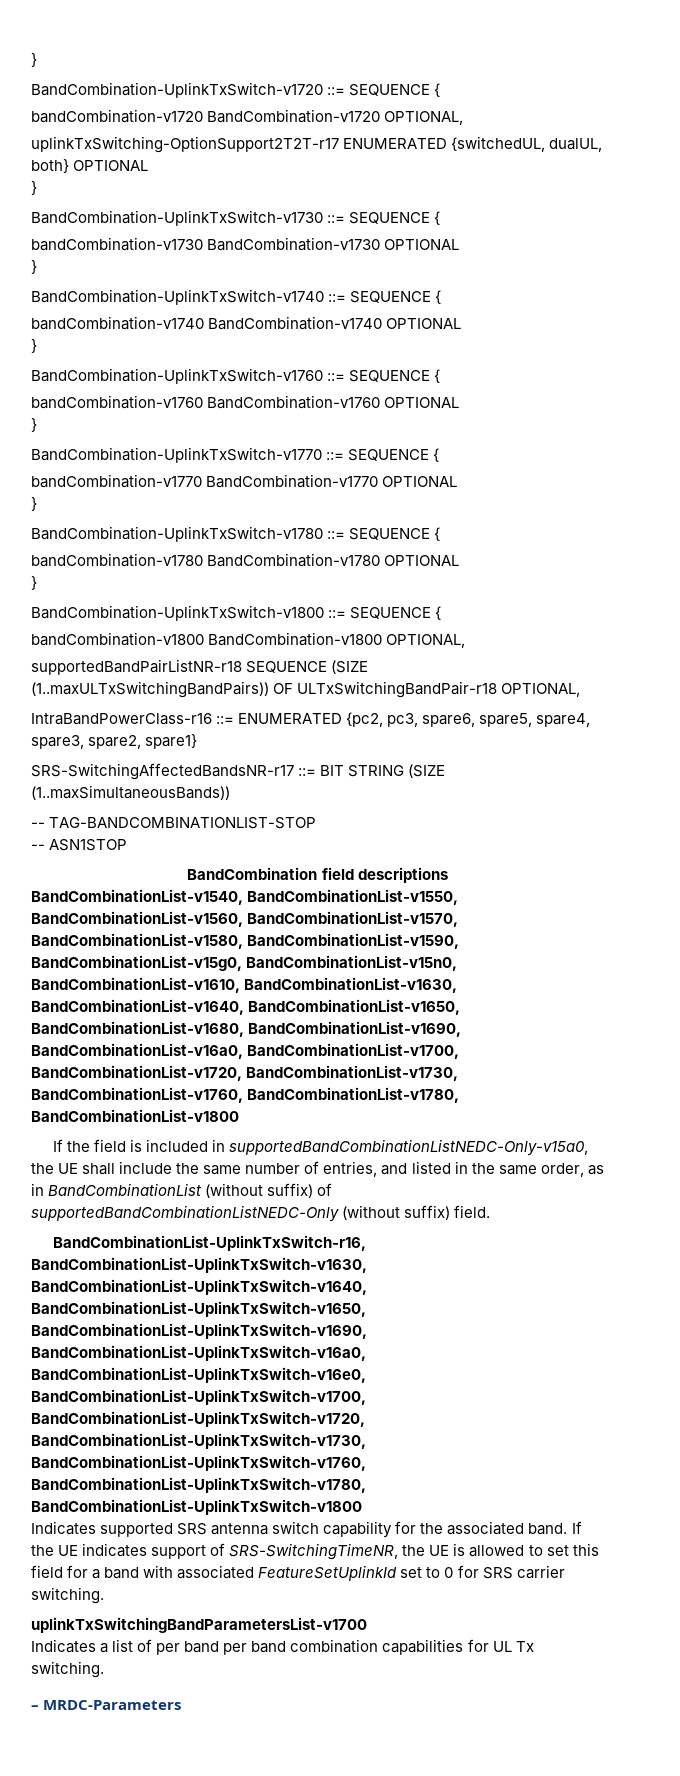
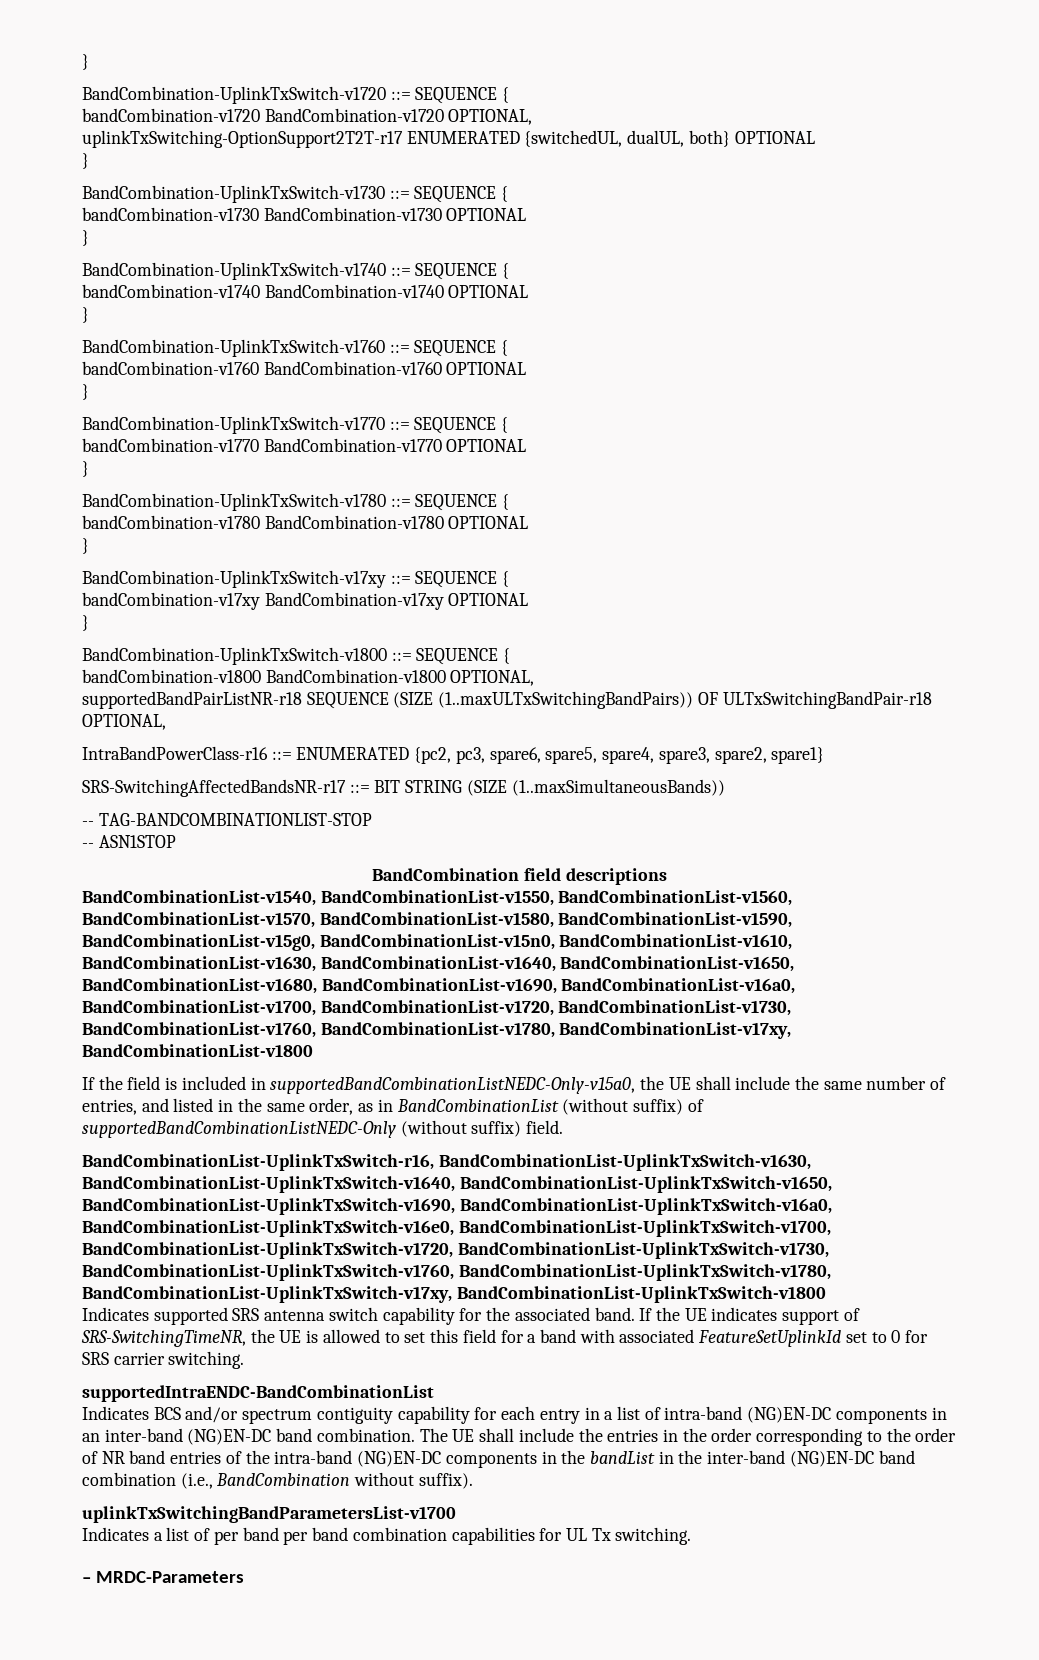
+ BandCombination-UplinkTxSwitch-v17xy ::= SEQUENCE {
+ bandCombination-v17xy BandCombination-v17xy OPTIONAL
+ }
- BandCombinationList-v1540, BandCombinationList-v1550, BandCombinationList-v1560, BandCombinationList-v1570, BandCombinationList-v1580, BandCombinationList-v1590, BandCombinationList-v15g0, BandCombinationList-v15n0, BandCombinationList-v1610, BandCombinationList-v1630, BandCombinationList-v1640, BandCombinationList-v1650, BandCombinationList-v1680, BandCombinationList-v1690, BandCombinationList-v16a0, BandCombinationList-v1700, BandCombinationList-v1720, BandCombinationList-v1730, BandCombinationList-v1760, BandCombinationList-v1780, BandCombinationList-v1800
+ BandCombinationList-v1540, BandCombinationList-v1550, BandCombinationList-v1560, BandCombinationList-v1570, BandCombinationList-v1580, BandCombinationList-v1590, BandCombinationList-v15g0, BandCombinationList-v15n0, BandCombinationList-v1610, BandCombinationList-v1630, BandCombinationList-v1640, BandCombinationList-v1650, BandCombinationList-v1680, BandCombinationList-v1690, BandCombinationList-v16a0, BandCombinationList-v1700, BandCombinationList-v1720, BandCombinationList-v1730, BandCombinationList-v1760, BandCombinationList-v1780, BandCombinationList-v17xy, BandCombinationList-v1800
- BandCombinationList-UplinkTxSwitch-r16, BandCombinationList-UplinkTxSwitch-v1630, BandCombinationList-UplinkTxSwitch-v1640, BandCombinationList-UplinkTxSwitch-v1650, BandCombinationList-UplinkTxSwitch-v1690, BandCombinationList-UplinkTxSwitch-v16a0, BandCombinationList-UplinkTxSwitch-v16e0, BandCombinationList-UplinkTxSwitch-v1700, BandCombinationList-UplinkTxSwitch-v1720, BandCombinationList-UplinkTxSwitch-v1730, BandCombinationList-UplinkTxSwitch-v1760, BandCombinationList-UplinkTxSwitch-v1780, BandCombinationList-UplinkTxSwitch-v1800
+ BandCombinationList-UplinkTxSwitch-r16, BandCombinationList-UplinkTxSwitch-v1630, BandCombinationList-UplinkTxSwitch-v1640, BandCombinationList-UplinkTxSwitch-v1650, BandCombinationList-UplinkTxSwitch-v1690, BandCombinationList-UplinkTxSwitch-v16a0, BandCombinationList-UplinkTxSwitch-v16e0, BandCombinationList-UplinkTxSwitch-v1700, BandCombinationList-UplinkTxSwitch-v1720, BandCombinationList-UplinkTxSwitch-v1730, BandCombinationList-UplinkTxSwitch-v1760, BandCombinationList-UplinkTxSwitch-v1780, BandCombinationList-UplinkTxSwitch-v17xy, BandCombinationList-UplinkTxSwitch-v1800
+ supportedIntraENDC-BandCombinationList
+ Indicates BCS and/or spectrum contiguity capability for each entry in a list of intra-band (NG)EN-DC components in an inter-band (NG)EN-DC band combination. The UE shall include the entries in the order corresponding to the order of NR band entries of the intra-band (NG)EN-DC components in the bandList in the inter-band (NG)EN-DC band combination (i.e., BandCombination without suffix).

